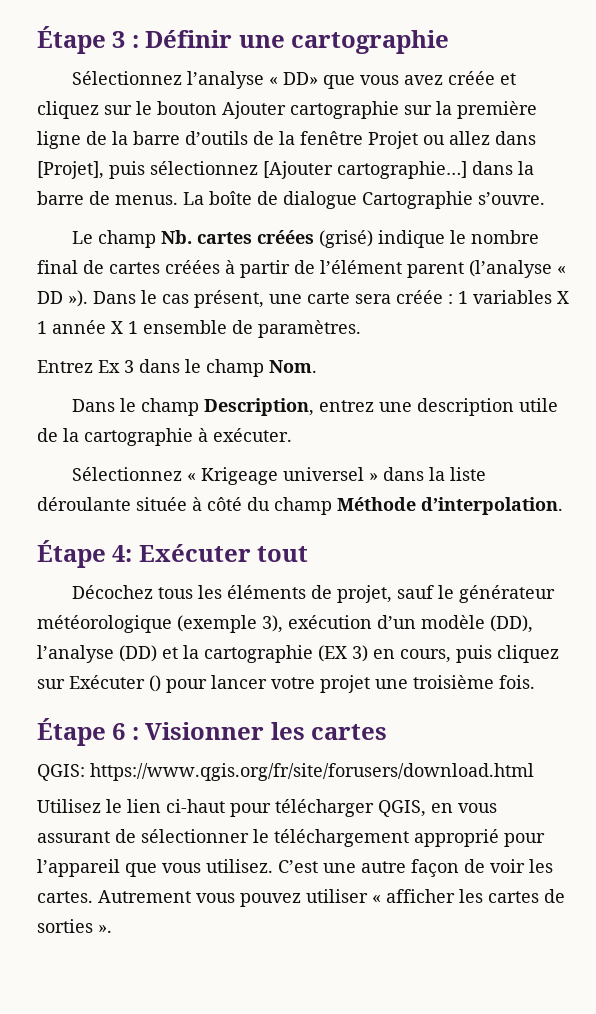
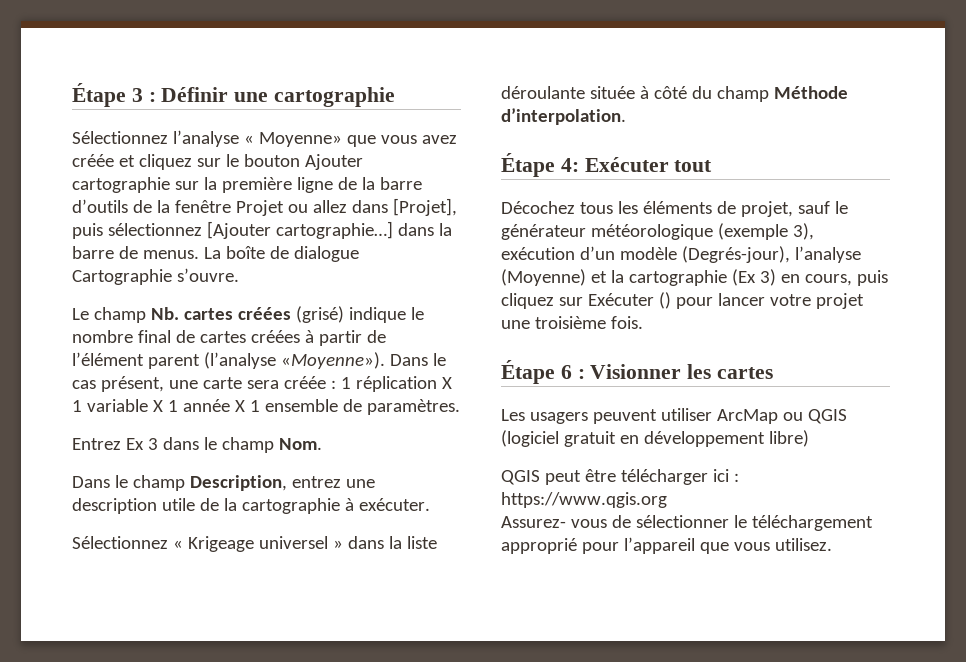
- Sélectionnez l’analyse « DD» que vous avez créée et cliquez sur le bouton Ajouter cartographie sur la première ligne de la barre d’outils de la fenêtre Projet ou allez dans [Projet], puis sélectionnez [Ajouter cartographie…] dans la barre de menus.
+ Sélectionnez l’analyse « Moyenne» que vous avez créée et cliquez sur le bouton Ajouter cartographie sur la première ligne de la barre d’outils de la fenêtre Projet ou allez dans [Projet], puis sélectionnez [Ajouter cartographie…] dans la barre de menus.
- Le champ Nb. cartes créées (grisé) indique le nombre final de cartes créées à partir de l’élément parent (l’analyse « DD »).
+ Le champ Nb. cartes créées (grisé) indique le nombre final de cartes créées à partir de l’élément parent (l’analyse «Moyenne»).
- Dans le cas présent, une carte sera créée : 1 variables X 1 année X 1 ensemble de paramètres.
+ Dans le cas présent, une carte sera créée : 1 réplication X 1 variable X 1 année X 1 ensemble de paramètres.
- Décochez tous les éléments de projet, sauf le générateur météorologique (exemple 3), exécution d’un modèle (DD), l’analyse (DD) et la cartographie (EX 3) en cours, puis cliquez sur Exécuter () pour lancer votre projet une troisième fois.
+ Décochez tous les éléments de projet, sauf le générateur météorologique (exemple 3), exécution d’un modèle (Degrés-jour), l’analyse (Moyenne) et la cartographie (Ex 3) en cours, puis cliquez sur Exécuter () pour lancer votre projet une troisième fois.
- QGIS: https://www.qgis.org/fr/site/forusers/download.html
- Utilisez le lien ci-haut pour télécharger QGIS, en vous assurant de sélectionner le téléchargement approprié pour l’appareil que vous utilisez. C’est une autre façon de voir les cartes. Autrement vous pouvez utiliser « afficher les cartes de sorties ».
+ Les usagers peuvent utiliser ArcMap ou QGIS (logiciel gratuit en développement libre)
+ QGIS peut être télécharger ici : https://www.qgis.org
+ Assurez- vous de sélectionner le téléchargement approprié pour l’appareil que vous utilisez.

